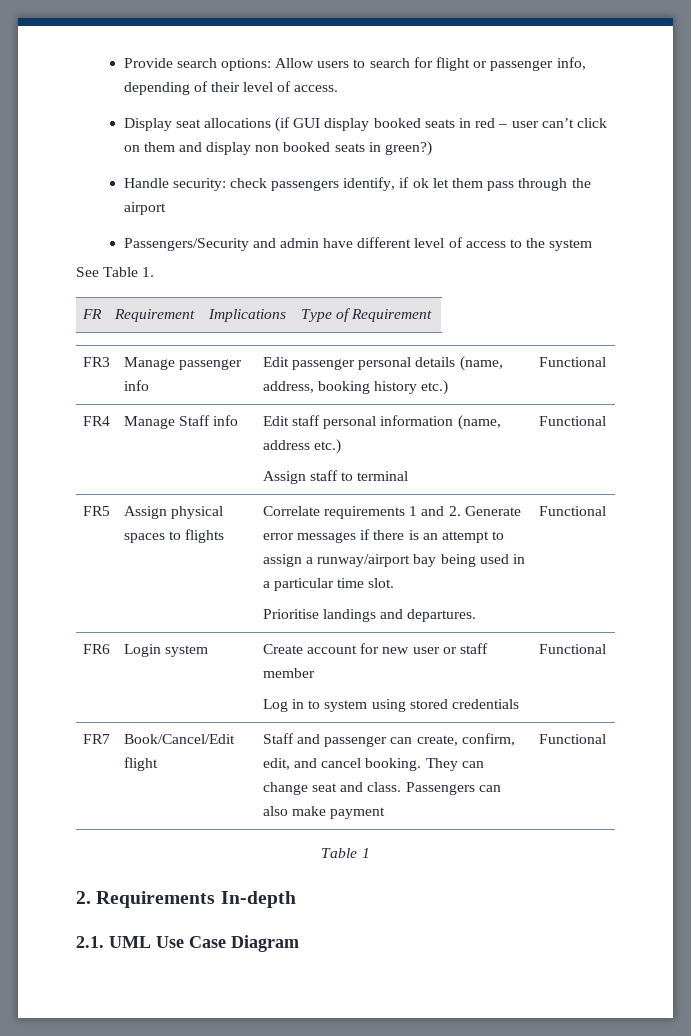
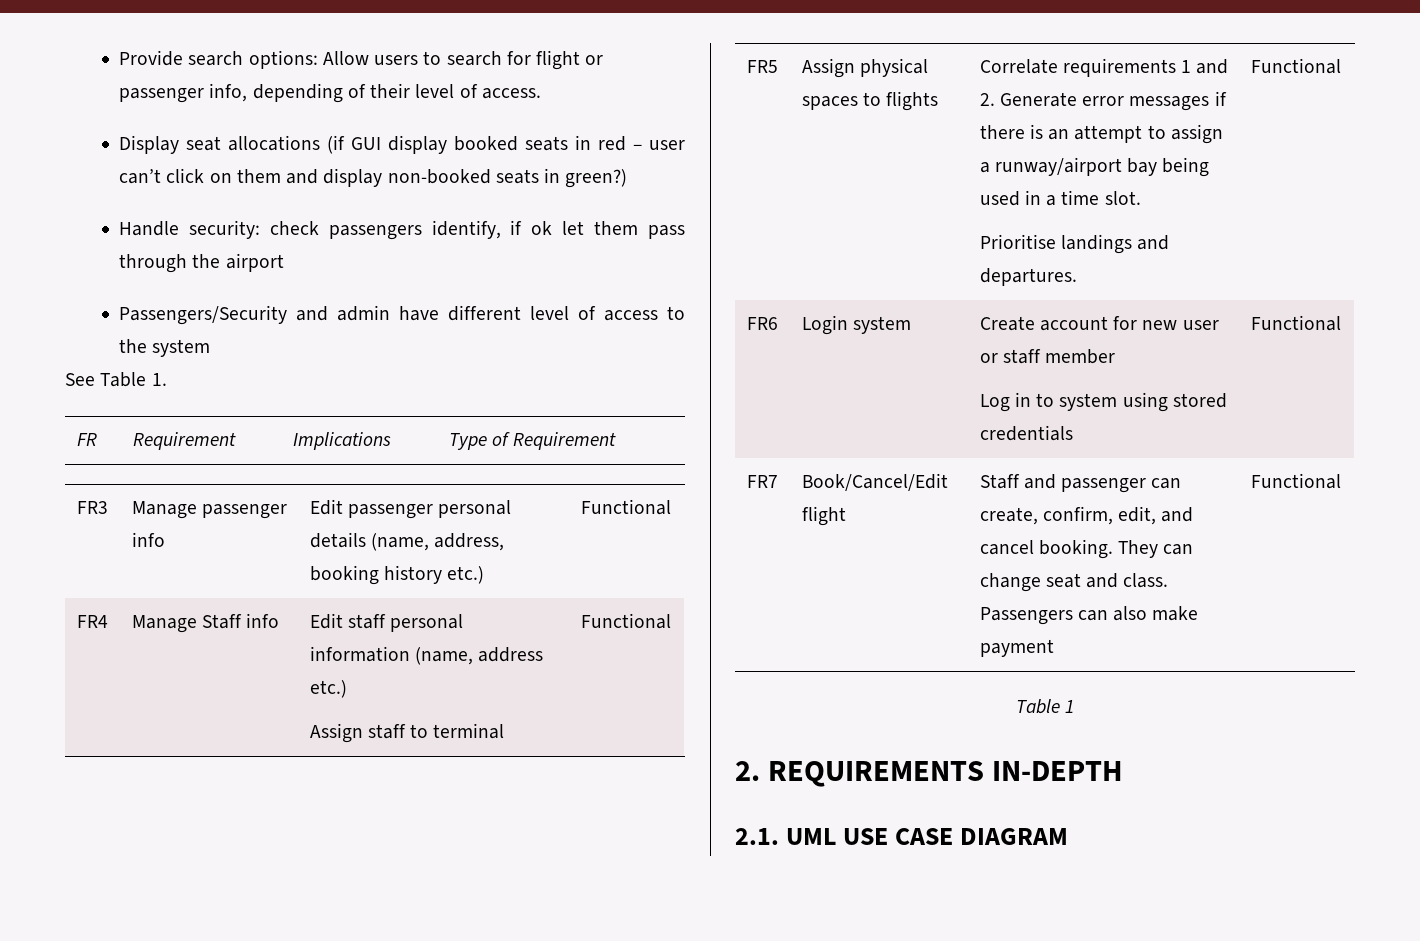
- Display seat allocations (if GUI display booked seats in red – user can’t click on them and display non booked seats in green?)
+ Display seat allocations (if GUI display booked seats in red – user can’t click on them and display non-booked seats in green?)
- FR5 | Assign physical spaces to flights | Correlate requirements 1 and 2. Generate error messages if there is an attempt to assign a runway/airport bay being used in a particular time slot.
+ FR5 | Assign physical spaces to flights | Correlate requirements 1 and 2. Generate error messages if there is an attempt to assign a runway/airport bay being used in a time slot.
- 2. Requirements In-depth
+ 2. REQUIREMENTS IN-DEPTH
- 2.1. UML Use Case Diagram
+ 2.1. UML USE CASE DIAGRAM

